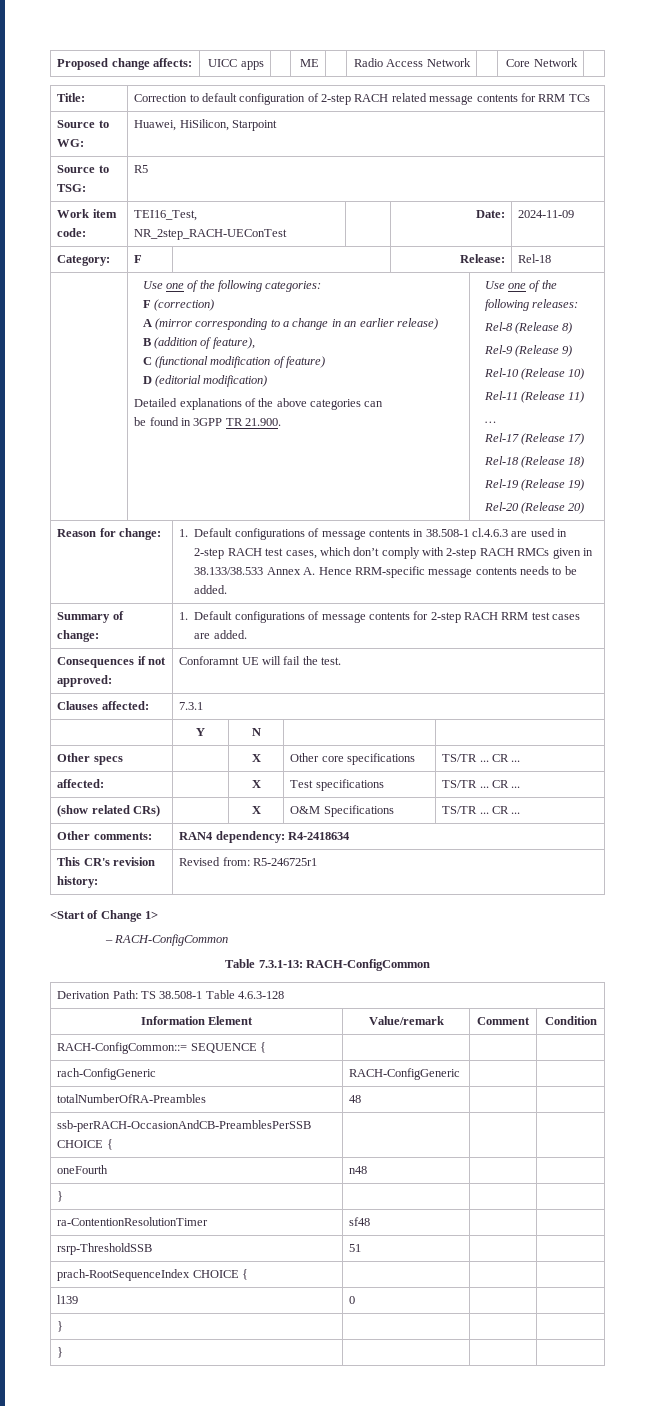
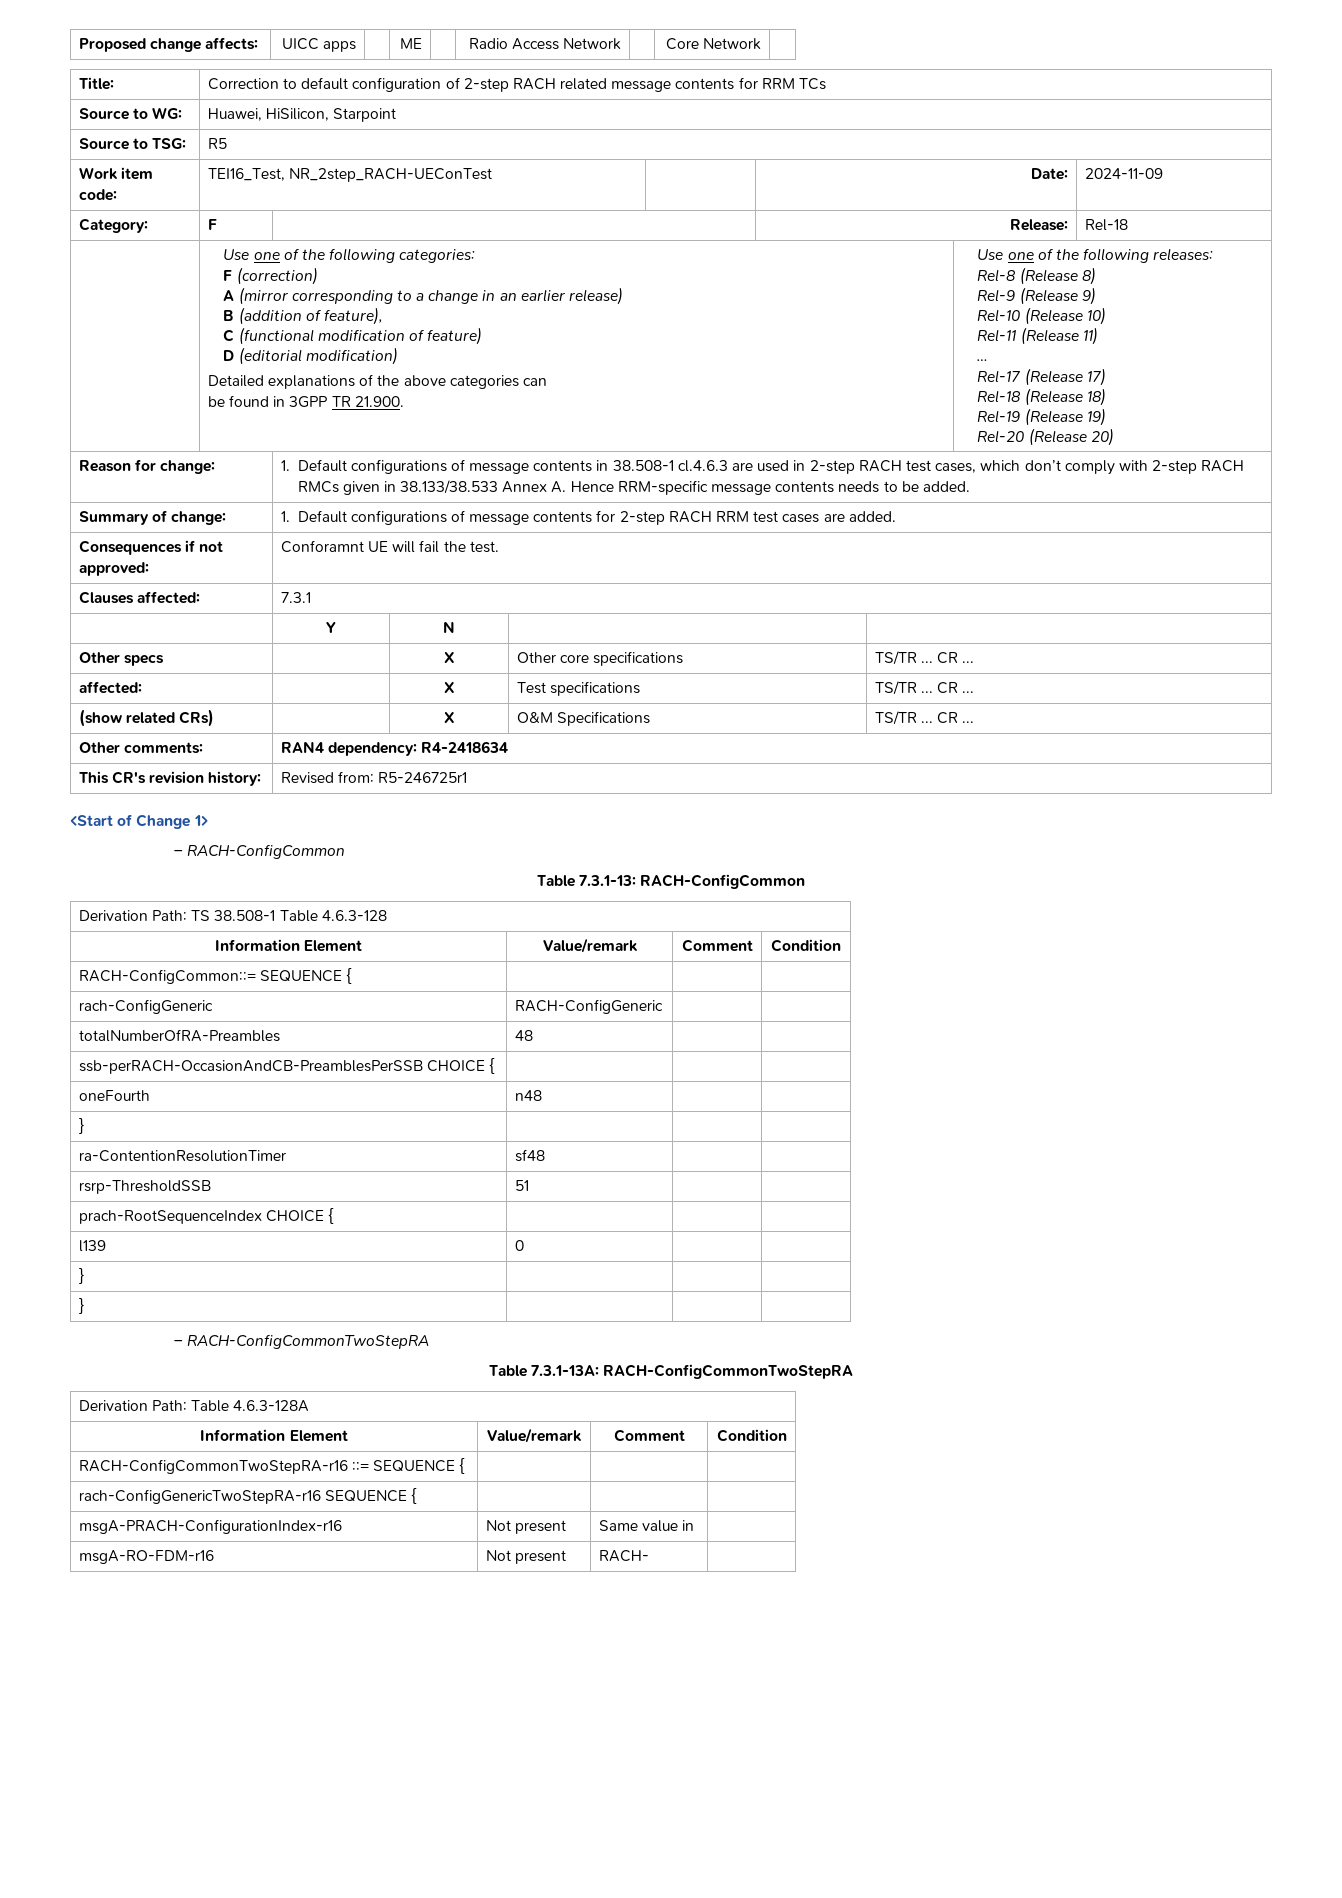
+ – RACH-ConfigCommonTwoStepRA
+ Table 7.3.1-13A: RACH-ConfigCommonTwoStepRA
+ Derivation Path: Table 4.6.3-128A
+ Information Element | Value/remark | Comment | Condition
+ RACH-ConfigCommonTwoStepRA-r16 ::= SEQUENCE { | | |
+ rach-ConfigGenericTwoStepRA-r16 SEQUENCE { | | |
+ msgA-PRACH-ConfigurationIndex-r16 | Not present | Same value in |
+ msgA-RO-FDM-r16 | Not present | RACH- |

